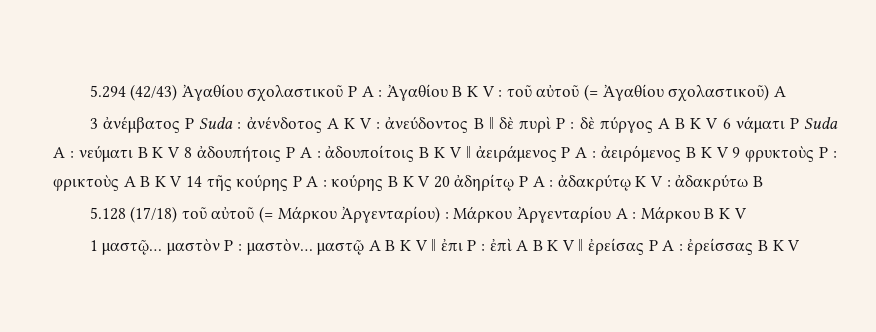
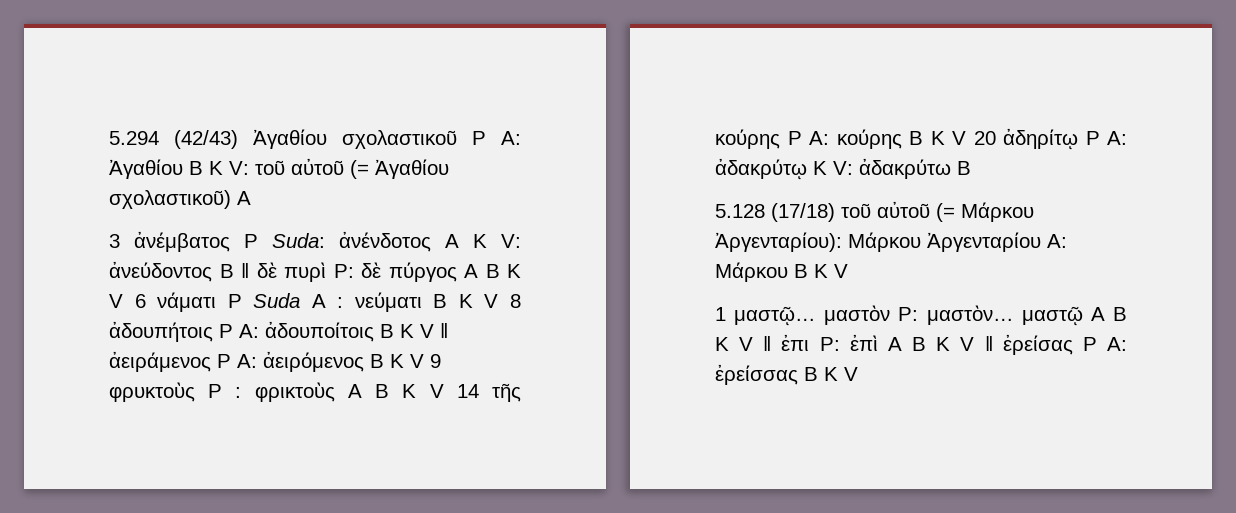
- 5.294 (42/43) Ἀγαθίου σχολαστικοῦ P A : Ἀγαθίου B K V : τοῦ αὐτοῦ (= Ἀγαθίου σχολαστικοῦ) A
+ 5.294 (42/43) Ἀγαθίου σχολαστικοῦ P A: Ἀγαθίου B K V: τοῦ αὐτοῦ (= Ἀγαθίου σχολαστικοῦ) A
- 3 ἀνέμβατος P Suda :
+ 3 ἀνέμβατος P Suda:
- ἀνένδοτος A K V :
+ ἀνένδοτος A K V:
- ἀνεύδοντος B ǁ δὲ πυρὶ P :
+ ἀνεύδοντος B ǁ δὲ πυρὶ P:
- νεύματι B K V 8 ἀδουπήτοις P A :
+ νεύματι B K V 8 ἀδουπήτοις P A:
- ἀδουποίτοις B K V ǁ ἀειράμενος P A :
+ ἀδουποίτοις B K V ǁ ἀειράμενος P A:
- φρικτοὺς A B K V 14 τῆς κούρης P A :
+ φρικτοὺς A B K V 14 τῆς κούρης P A:
- κούρης B K V 20 ἀδηρίτῳ P A : ἀδακρύτῳ K V :
+ κούρης B K V 20 ἀδηρίτῳ P A: ἀδακρύτῳ K V:
- 5.128 (17/18) τοῦ αὐτοῦ (= Μάρκου Ἀργενταρίου) : Μάρκου Ἀργενταρίου A : Μάρκου B K V
+ 5.128 (17/18) τοῦ αὐτοῦ (= Μάρκου Ἀργενταρίου): Μάρκου Ἀργενταρίου A: Μάρκου B K V
- 1 μαστῷ… μαστὸν P : μαστὸν… μαστῷ A B K V ǁ ἐπι P : ἐπὶ A B K V ǁ ἐρείσας P A : ἐρείσσας B K V
+ 1 μαστῷ… μαστὸν P: μαστὸν… μαστῷ A B K V ǁ ἐπι P: ἐπὶ A B K V ǁ ἐρείσας P A: ἐρείσσας B K V

